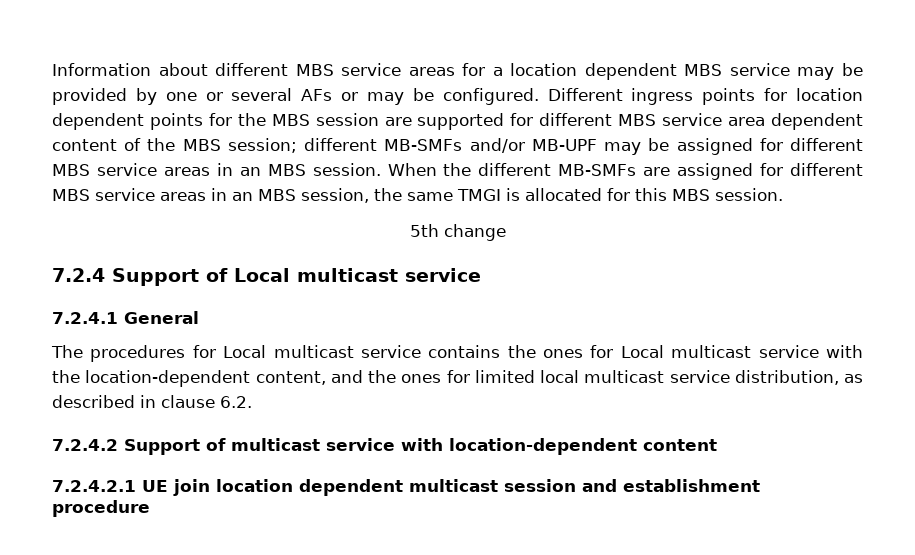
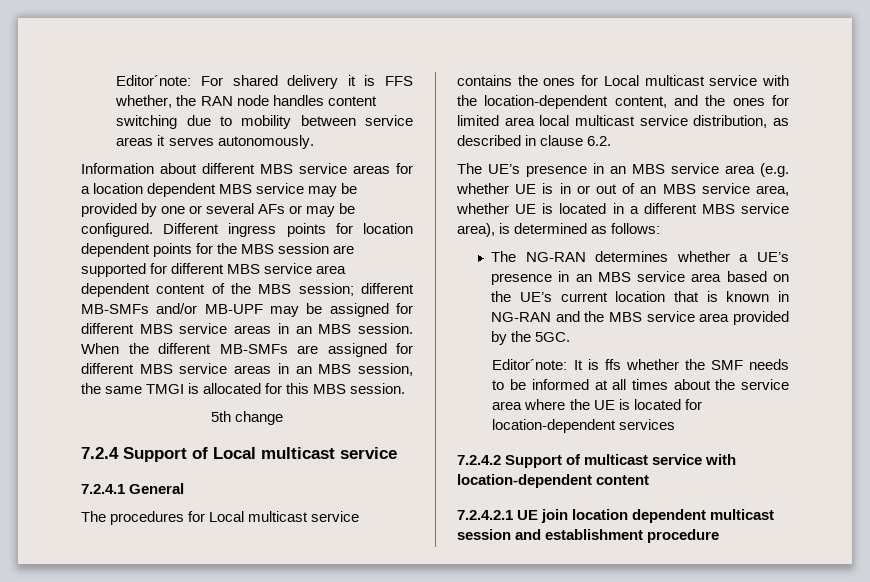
+ Editor´note: For shared delivery it is FFS whether, the RAN node handles content switching due to mobility between service areas it serves autonomously.
- The procedures for Local multicast service contains the ones for Local multicast service with the location-dependent content, and the ones for limited local multicast service distribution, as described in clause 6.2.
+ The procedures for Local multicast service contains the ones for Local multicast service with the location-dependent content, and the ones for limited area local multicast service distribution, as described in clause 6.2.
+ The UE’s presence in an MBS service area (e.g. whether UE is in or out of an MBS service area, whether UE is located in a different MBS service area), is determined as follows:
+ The NG-RAN determines whether a UE’s presence in an MBS service area based on the UE’s current location that is known in NG-RAN and the MBS service area provided by the 5GC.
+ Editor´note: It is ffs whether the SMF needs to be informed at all times about the service area where the UE is located for location-dependent services

